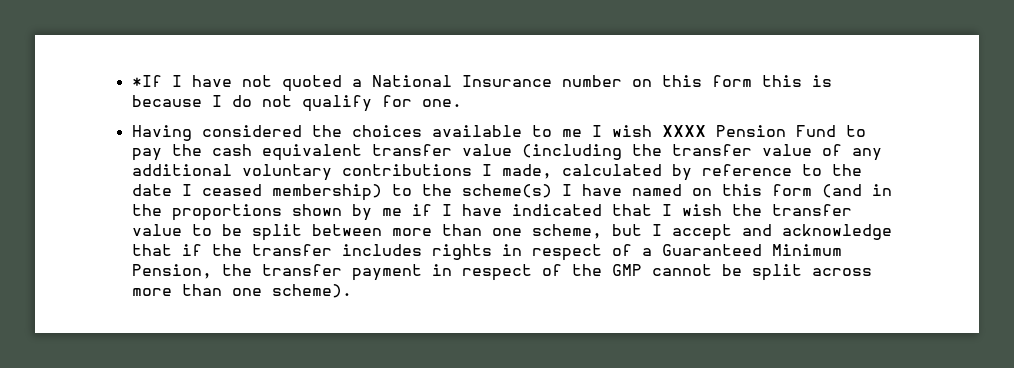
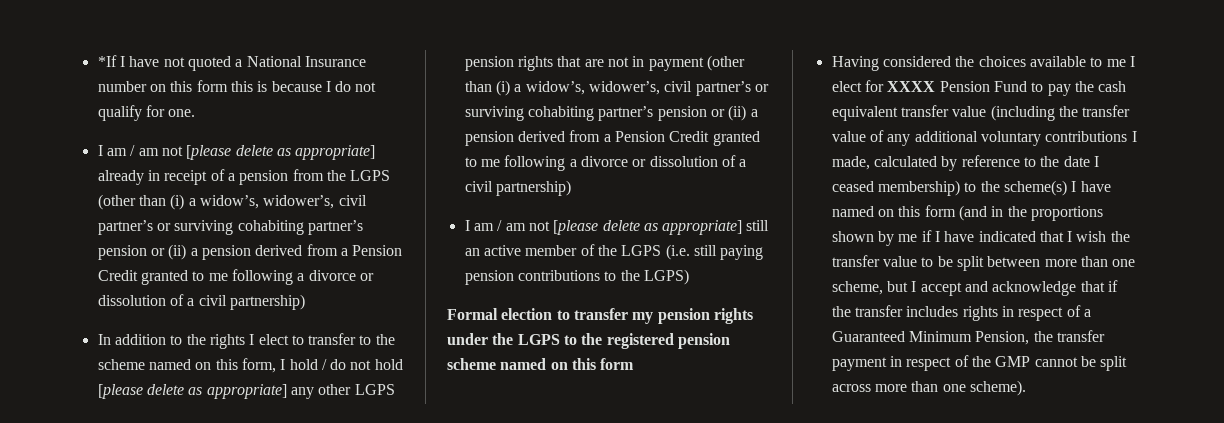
+ I am / am not [please delete as appropriate] already in receipt of a pension from the LGPS (other than (i) a widow’s, widower’s, civil partner’s or surviving cohabiting partner’s pension or (ii) a pension derived from a Pension Credit granted to me following a divorce or dissolution of a civil partnership)
+ In addition to the rights I elect to transfer to the scheme named on this form, I hold / do not hold [please delete as appropriate] any other LGPS pension rights that are not in payment (other than (i) a widow’s, widower’s, civil partner’s or surviving cohabiting partner’s pension or (ii) a pension derived from a Pension Credit granted to me following a divorce or dissolution of a civil partnership)
+ I am / am not [please delete as appropriate] still an active member of the LGPS (i.e. still paying pension contributions to the LGPS)
+ Formal election to transfer my pension rights under the LGPS to the registered pension scheme named on this form
- Having considered the choices available to me I wish XXXX Pension Fund to pay the cash equivalent transfer value (including the transfer value of any additional voluntary contributions I made, calculated by reference to the date I ceased membership) to the scheme(s) I have named on this form (and in the proportions shown by me if I have indicated that I wish the transfer value to be split between more than one scheme, but I accept and acknowledge that if the transfer includes rights in respect of a Guaranteed Minimum Pension, the transfer payment in respect of the GMP cannot be split across more than one scheme).
+ Having considered the choices available to me I elect for XXXX Pension Fund to pay the cash equivalent transfer value (including the transfer value of any additional voluntary contributions I made, calculated by reference to the date I ceased membership) to the scheme(s) I have named on this form (and in the proportions shown by me if I have indicated that I wish the transfer value to be split between more than one scheme, but I accept and acknowledge that if the transfer includes rights in respect of a Guaranteed Minimum Pension, the transfer payment in respect of the GMP cannot be split across more than one scheme).

